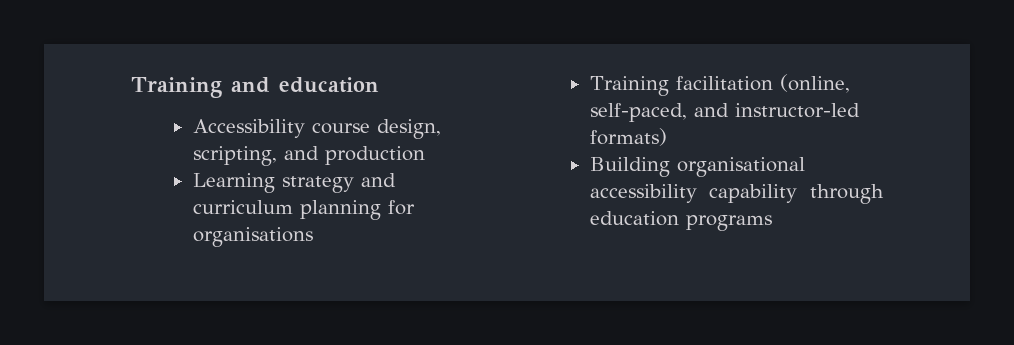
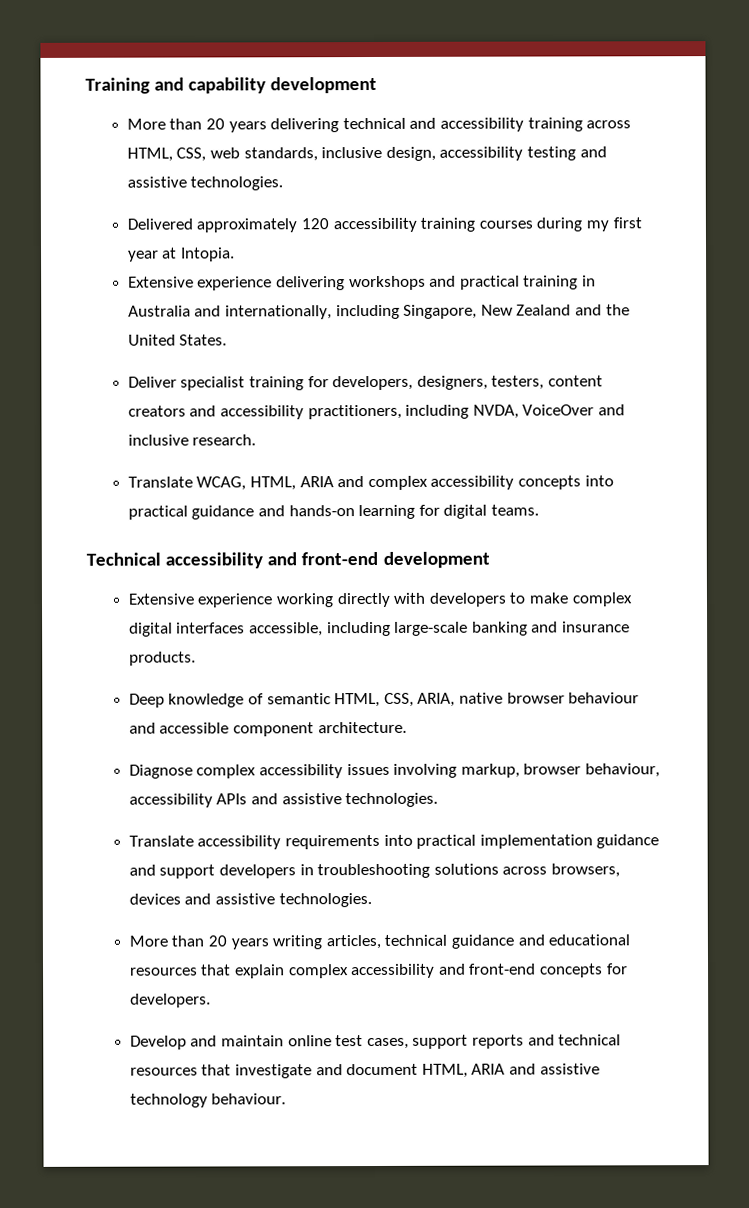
- Training and education
- Accessibility course design, scripting, and production
- Learning strategy and curriculum planning for organisations
- Training facilitation (online, self-paced, and instructor-led formats)
- Building organisational accessibility capability through education programs
+ Training and capability development
+ More than 20 years delivering technical and accessibility training across HTML, CSS, web standards, inclusive design, accessibility testing and assistive technologies.
+ Delivered approximately 120 accessibility training courses during my first year at Intopia.
+ Extensive experience delivering workshops and practical training in Australia and internationally, including Singapore, New Zealand and the United States.
+ Deliver specialist training for developers, designers, testers, content creators and accessibility practitioners, including NVDA, VoiceOver and inclusive research.
+ Translate WCAG, HTML, ARIA and complex accessibility concepts into practical guidance and hands-on learning for digital teams.
+ Technical accessibility and front-end development
+ Extensive experience working directly with developers to make complex digital interfaces accessible, including large-scale banking and insurance products.
+ Deep knowledge of semantic HTML, CSS, ARIA, native browser behaviour and accessible component architecture.
+ Diagnose complex accessibility issues involving markup, browser behaviour, accessibility APIs and assistive technologies.
+ Translate accessibility requirements into practical implementation guidance and support developers in troubleshooting solutions across browsers, devices and assistive technologies.
+ More than 20 years writing articles, technical guidance and educational resources that explain complex accessibility and front-end concepts for developers.
+ Develop and maintain online test cases, support reports and technical resources that investigate and document HTML, ARIA and assistive technology behaviour.

